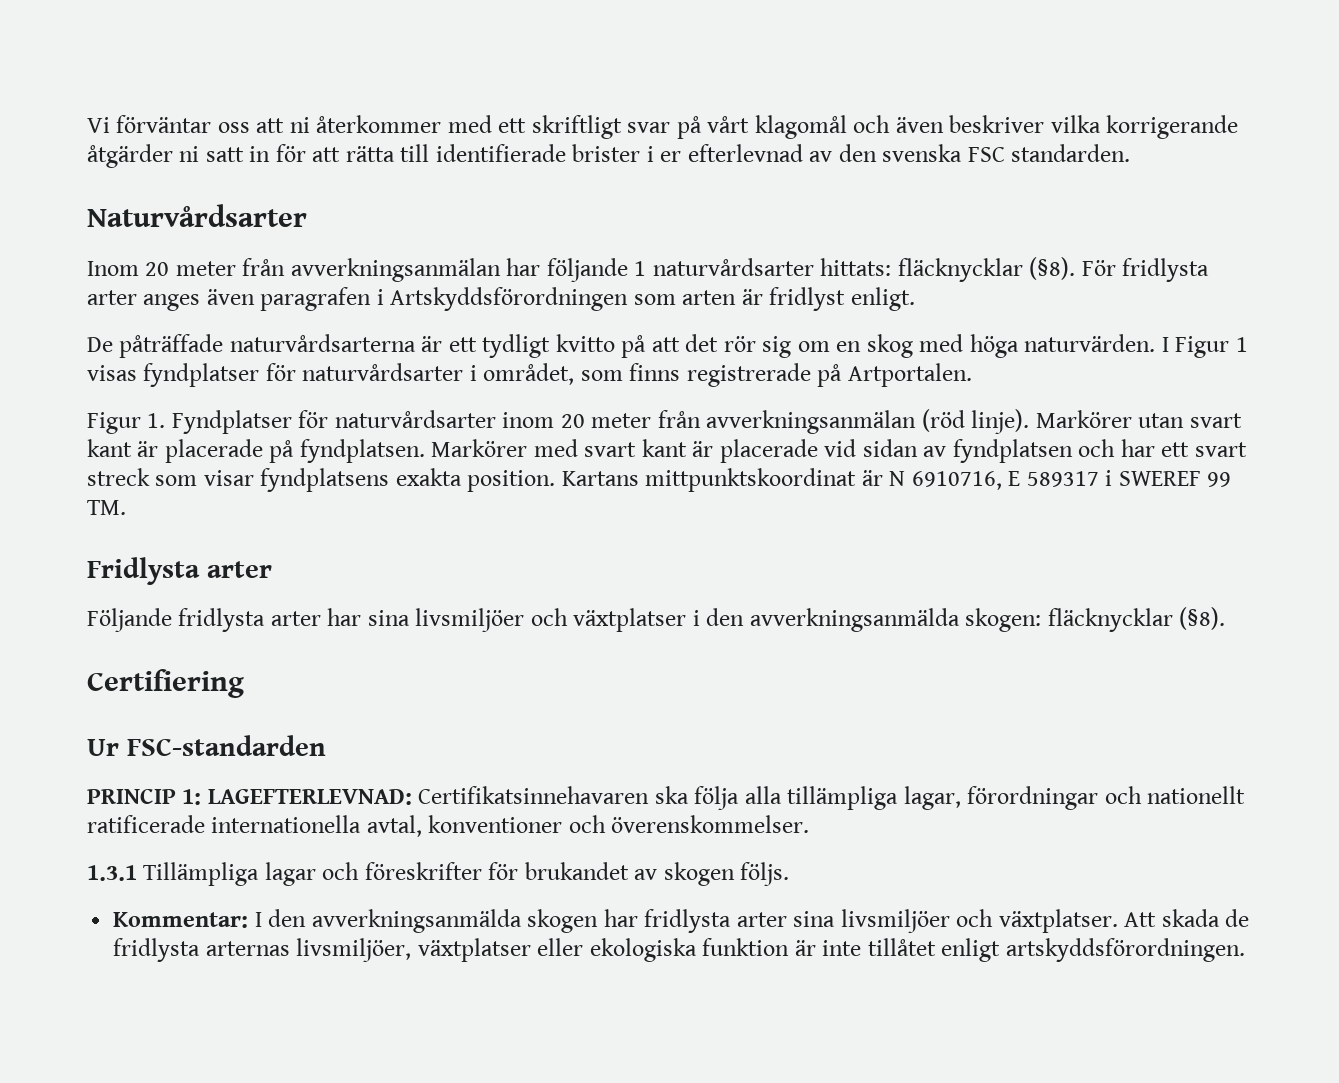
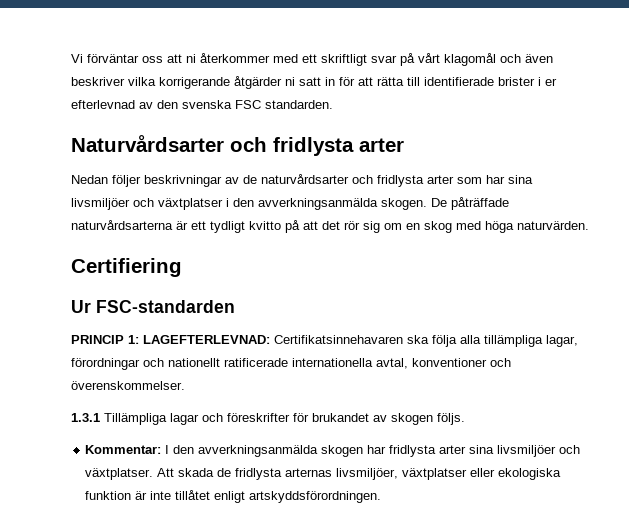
- Naturvårdsarter
- Inom 20 meter från avverkningsanmälan har följande 1 naturvårdsarter hittats: fläcknycklar (§8). För fridlysta arter anges även paragrafen i Artskyddsförordningen som arten är fridlyst enligt.
- De påträffade naturvårdsarterna är ett tydligt kvitto på att det rör sig om en skog med höga naturvärden. I Figur 1 visas fyndplatser för naturvårdsarter i området, som finns registrerade på Artportalen.
- Figur 1. Fyndplatser för naturvårdsarter inom 20 meter från avverkningsanmälan (röd linje). Markörer utan svart kant är placerade på fyndplatsen. Markörer med svart kant är placerade vid sidan av fyndplatsen och har ett svart streck som visar fyndplatsens exakta position. Kartans mittpunktskoordinat är N 6910716, E 589317 i SWEREF 99 TM.
- Fridlysta arter
- Följande fridlysta arter har sina livsmiljöer och växtplatser i den avverkningsanmälda skogen: fläcknycklar (§8).
+ Naturvårdsarter och fridlysta arter
+ Nedan följer beskrivningar av de naturvårdsarter och fridlysta arter som har sina livsmiljöer och växtplatser i den avverkningsanmälda skogen. De påträffade naturvårdsarterna är ett tydligt kvitto på att det rör sig om en skog med höga naturvärden.

